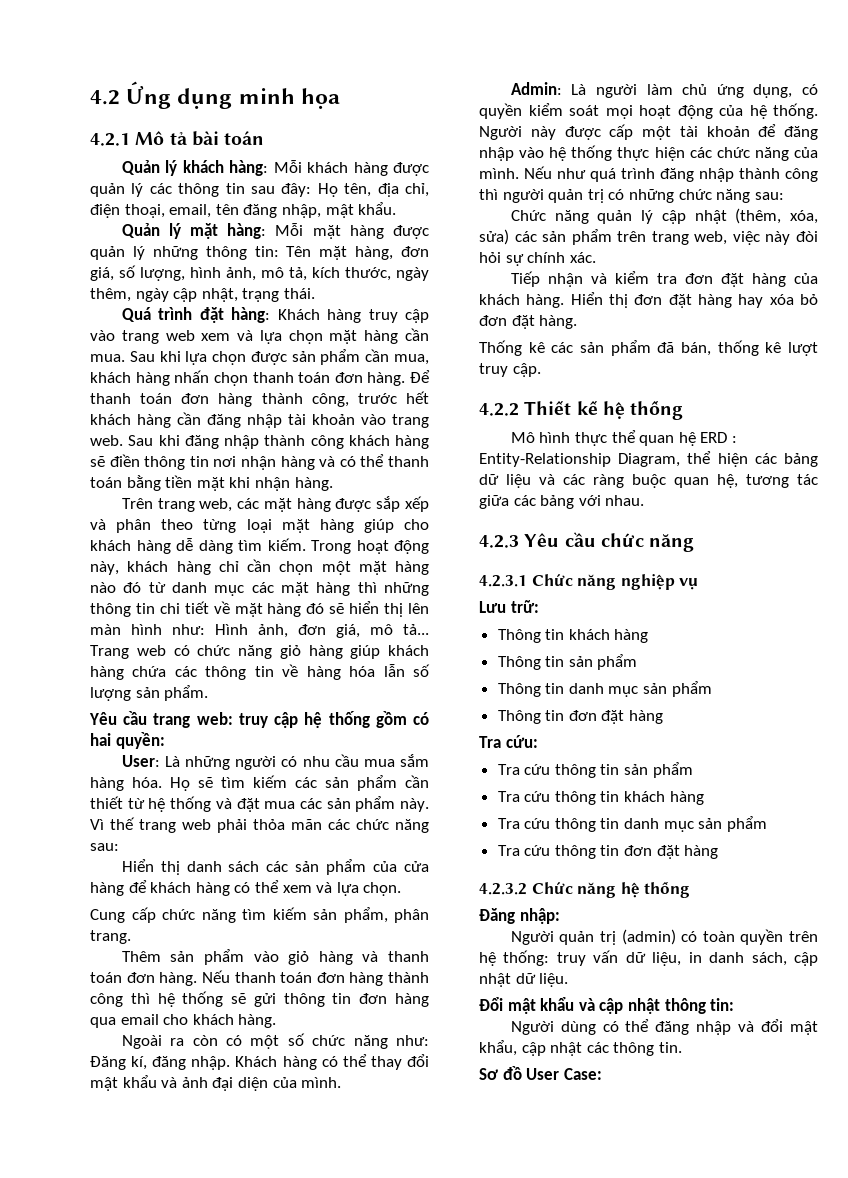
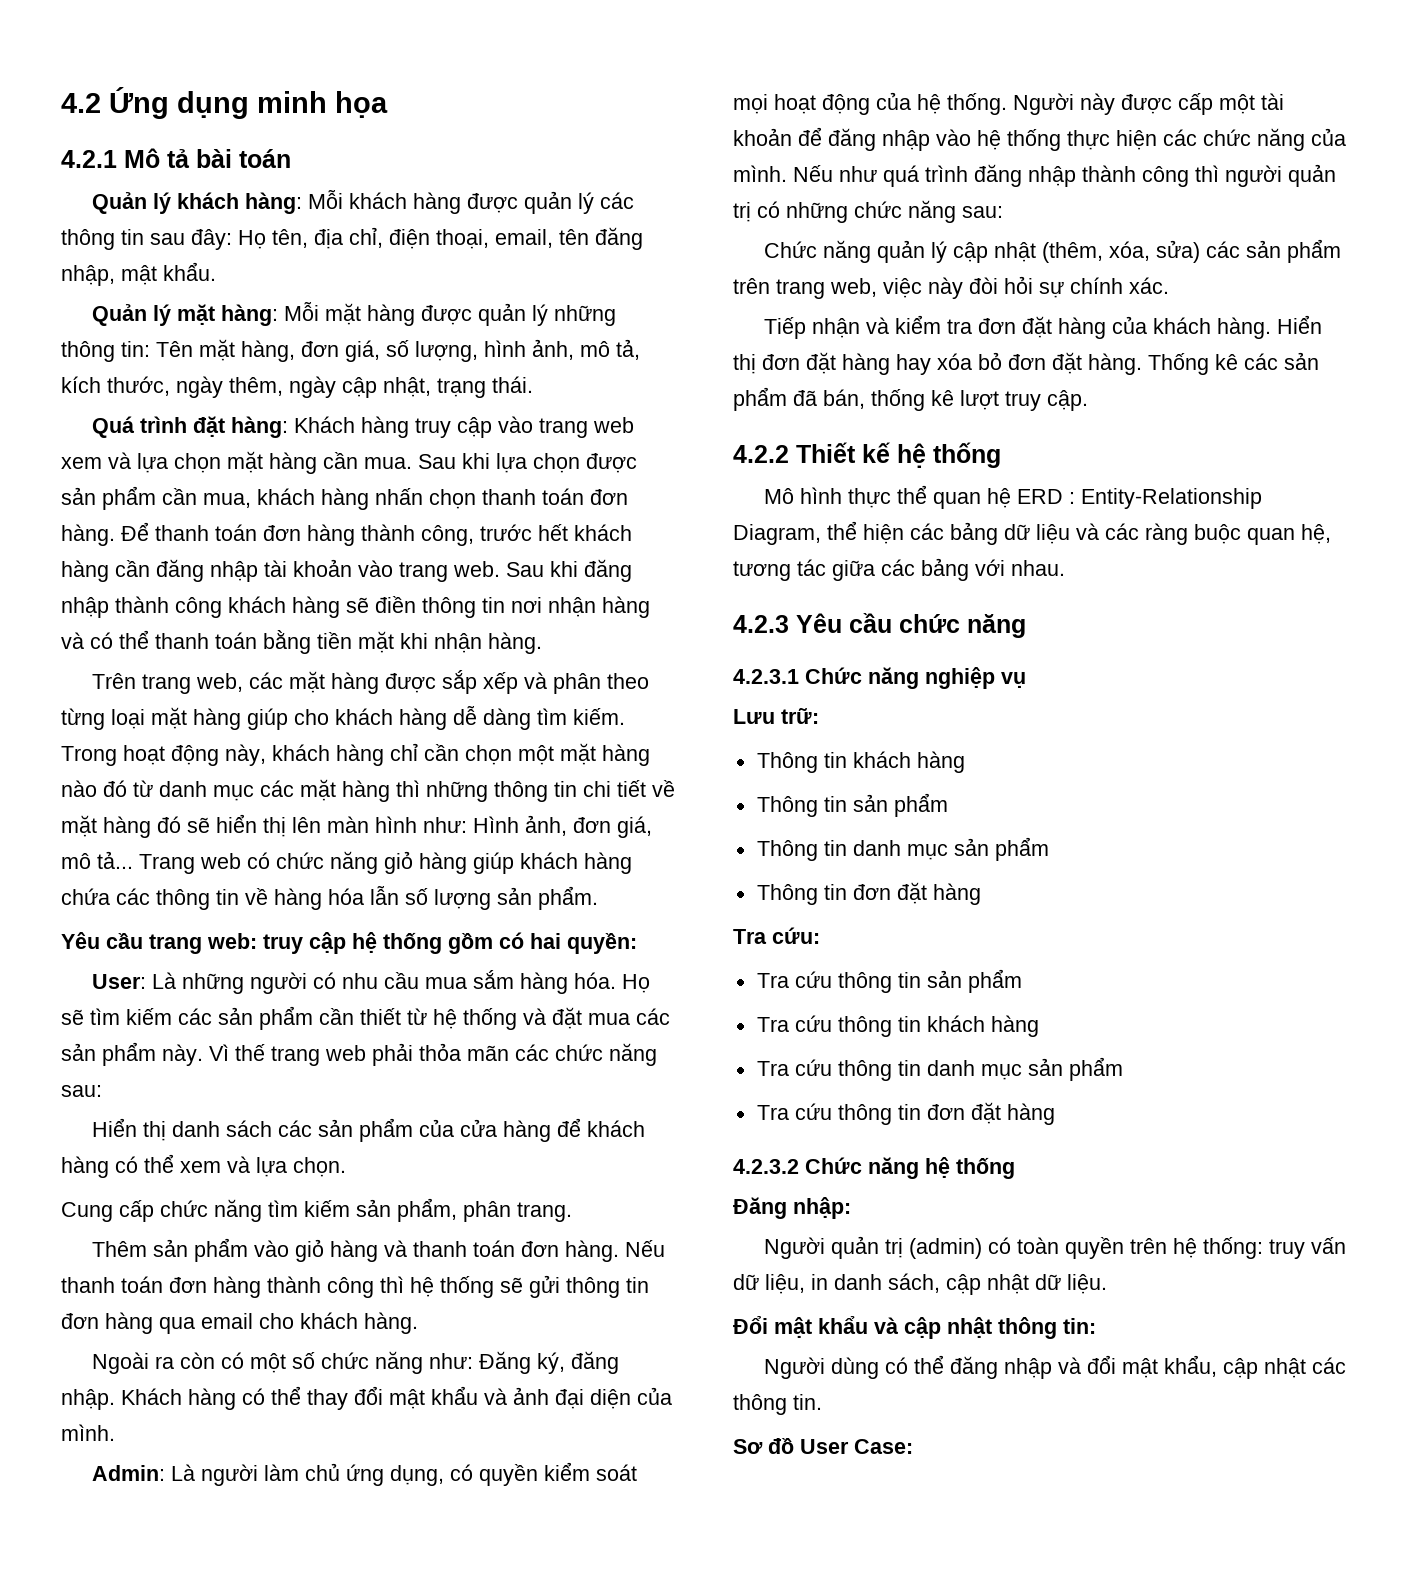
- Ngoài ra còn có một số chức năng như: Đăng kí, đăng nhập.
+ Ngoài ra còn có một số chức năng như: Đăng ký, đăng nhập.
- Hiển thị đơn đặt hàng hay xóa bỏ đơn đặt hàng.
- Thống kê các sản phẩm đã bán, thống kê lượt truy cập.
+ Hiển thị đơn đặt hàng hay xóa bỏ đơn đặt hàng. Thống kê các sản phẩm đã bán, thống kê lượt truy cập.

